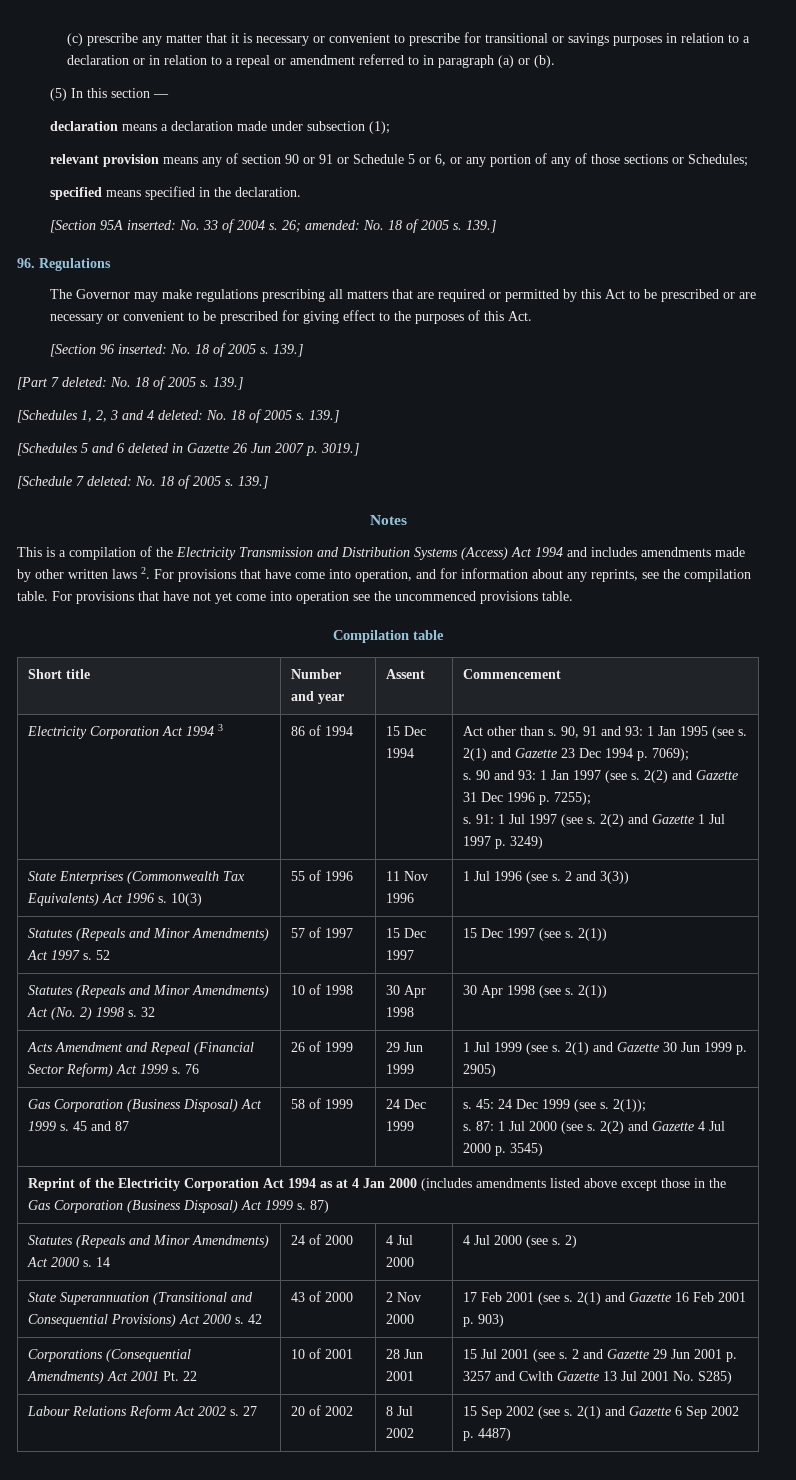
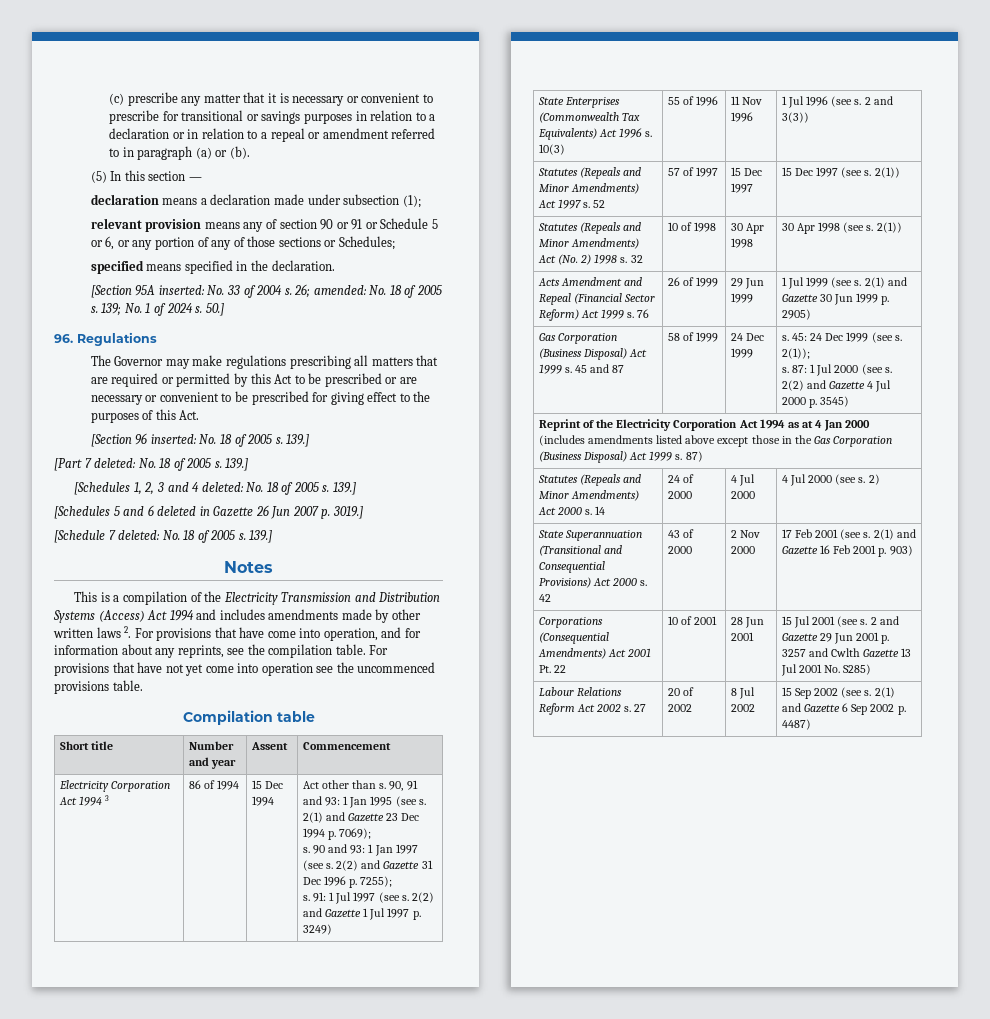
- 26; amended: No. 18 of 2005 s. 139.]
+ 26; amended: No. 18 of 2005 s. 139; No. 1 of 2024 s. 50.]

